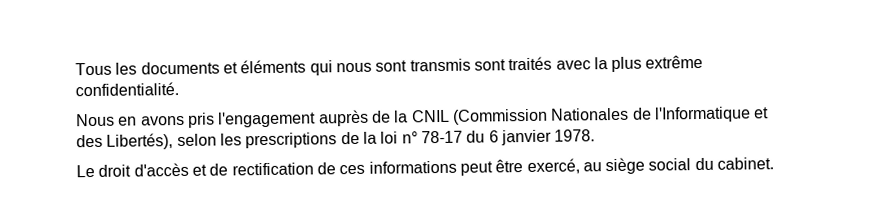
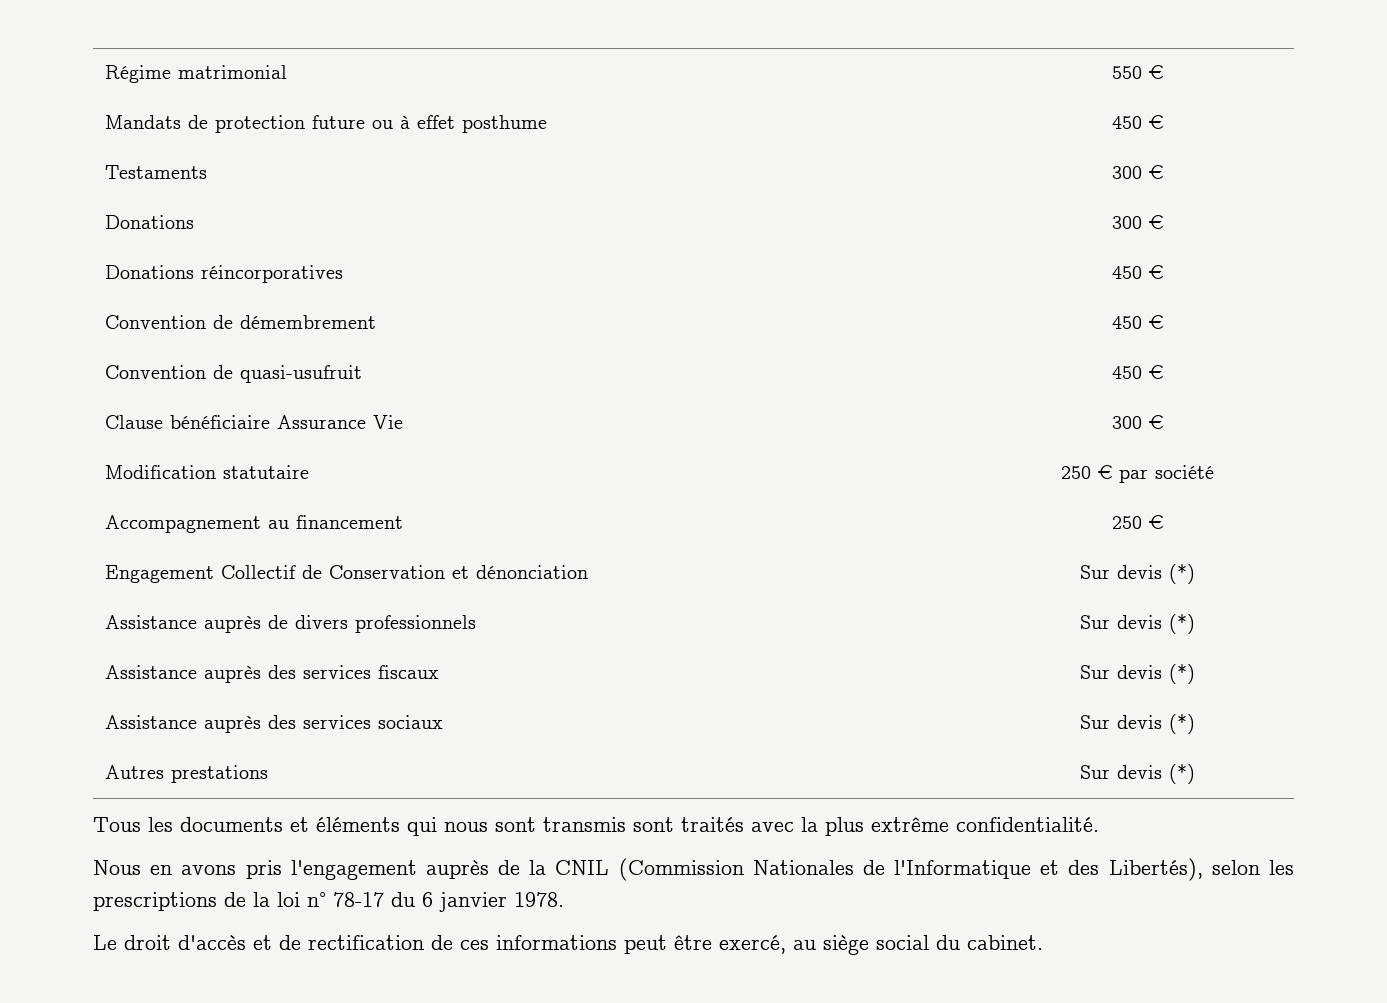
+ Régime matrimonial | 550 €
+ Mandats de protection future ou à effet posthume | 450 €
+ Testaments | 300 €
+ Donations | 300 €
+ Donations réincorporatives | 450 €
+ Convention de démembrement | 450 €
+ Convention de quasi-usufruit | 450 €
+ Clause bénéficiaire Assurance Vie | 300 €
+ Modification statutaire | 250 € par société
+ Accompagnement au financement | 250 €
+ Engagement Collectif de Conservation et dénonciation | Sur devis (*)
+ Assistance auprès de divers professionnels | Sur devis (*)
+ Assistance auprès des services fiscaux | Sur devis (*)
+ Assistance auprès des services sociaux | Sur devis (*)
+ Autres prestations | Sur devis (*)

